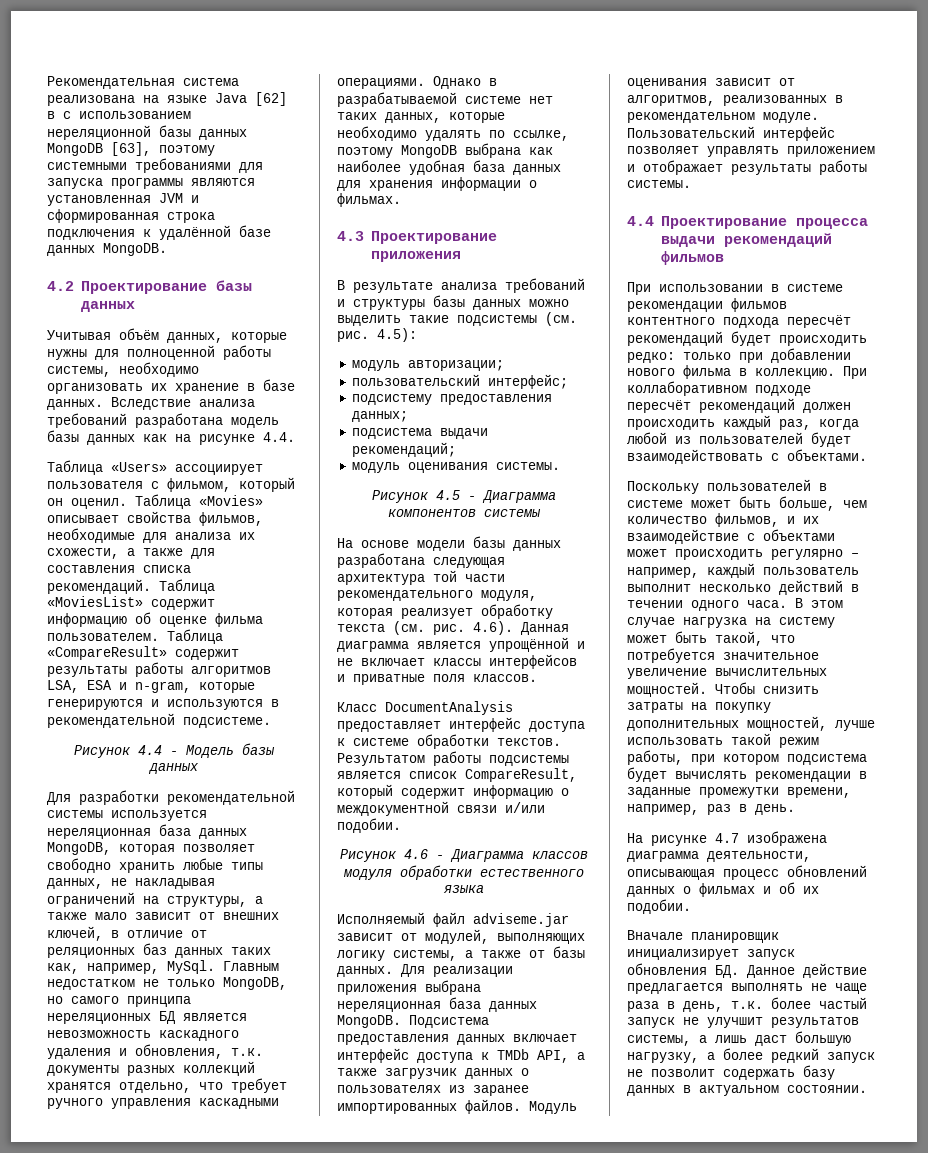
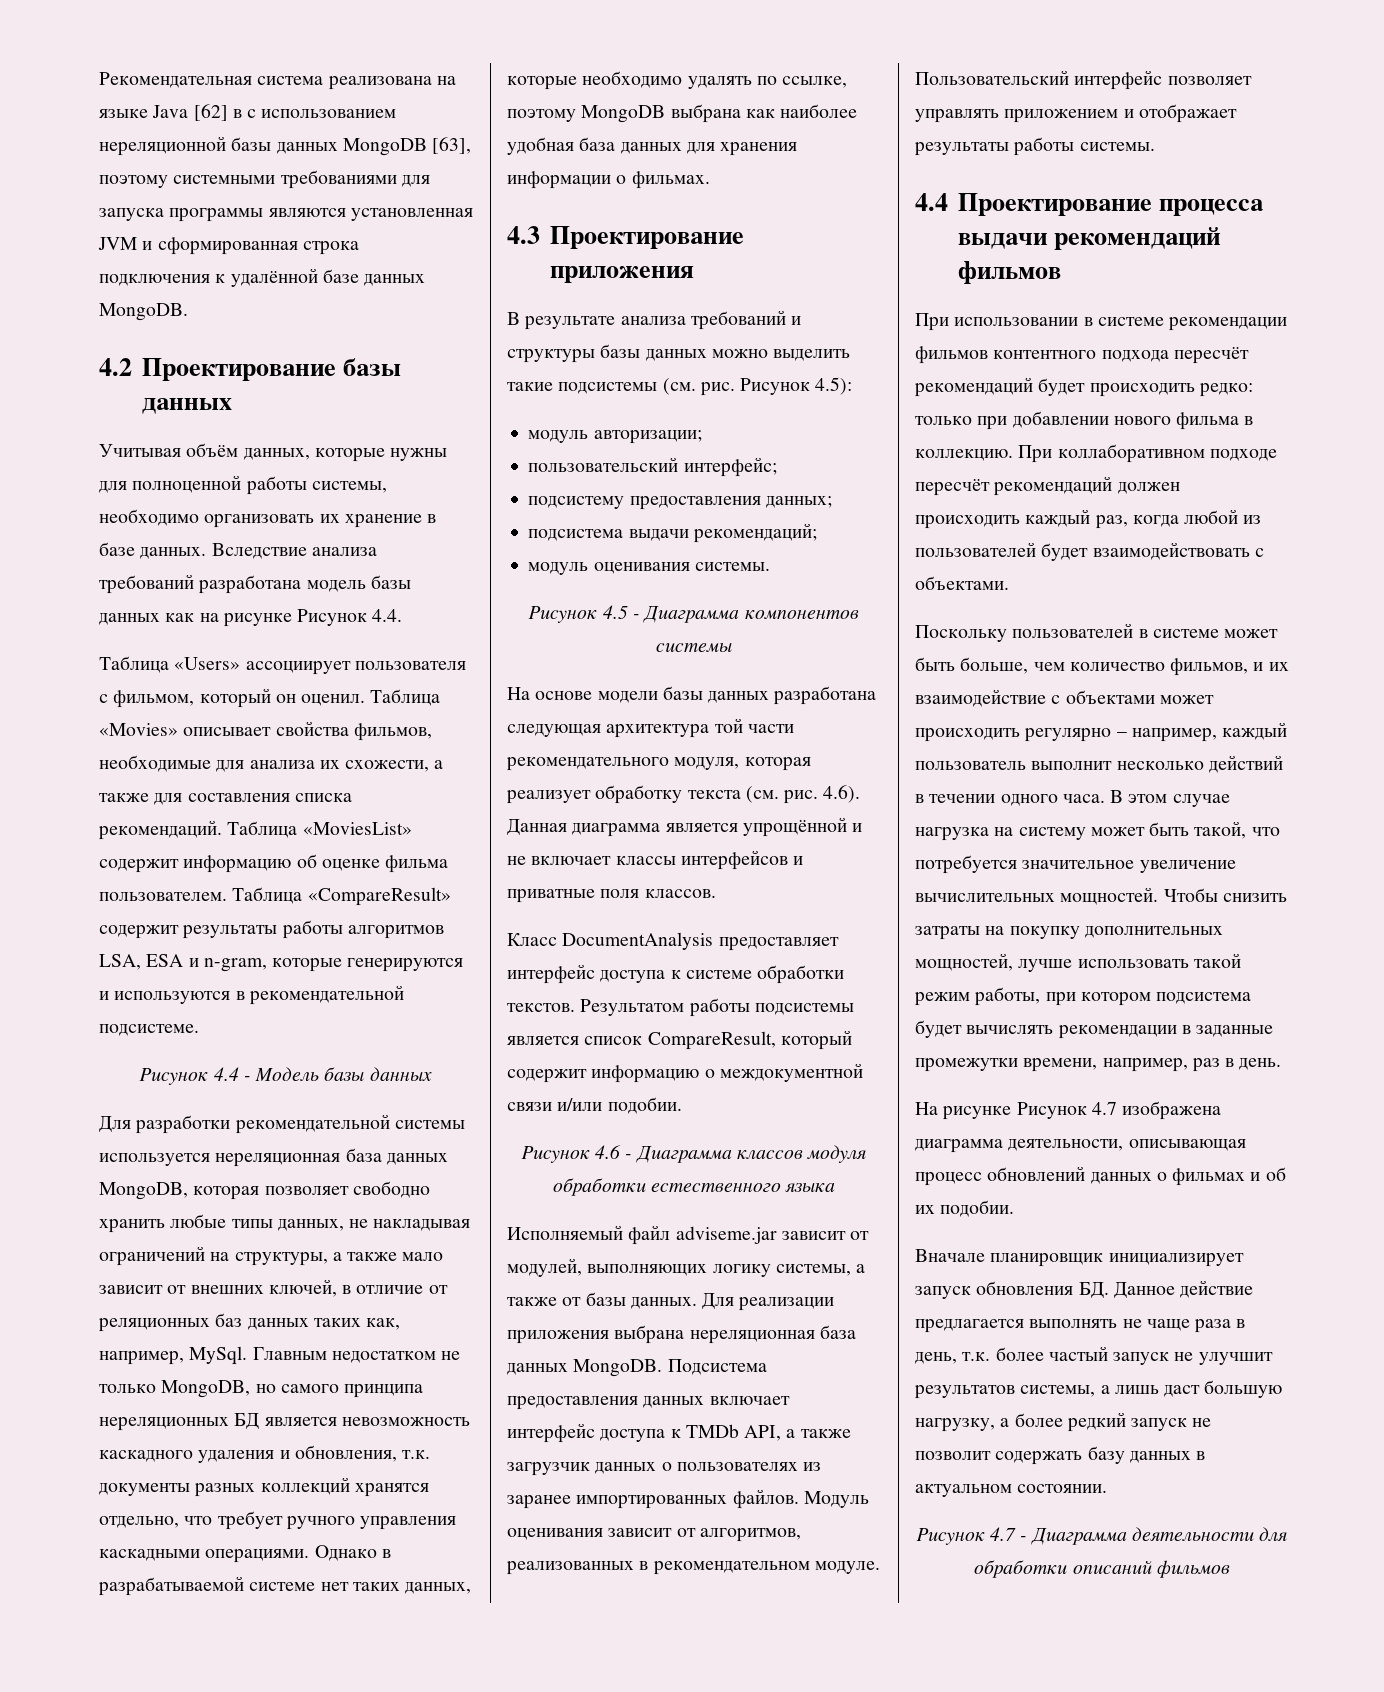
- Вследствие анализа требований разработана модель базы данных как на рисунке 4.4.
+ Вследствие анализа требований разработана модель базы данных как на рисунке Рисунок 4.4.
- 4.5):
+ Рисунок 4.5):
- На рисунке 4.7 изображена диаграмма деятельности, описывающая процесс обновлений данных о фильмах и об их подобии.
+ На рисунке Рисунок 4.7 изображена диаграмма деятельности, описывающая процесс обновлений данных о фильмах и об их подобии.
+ Рисунок 4.7 - Диаграмма деятельности для обработки описаний фильмов

